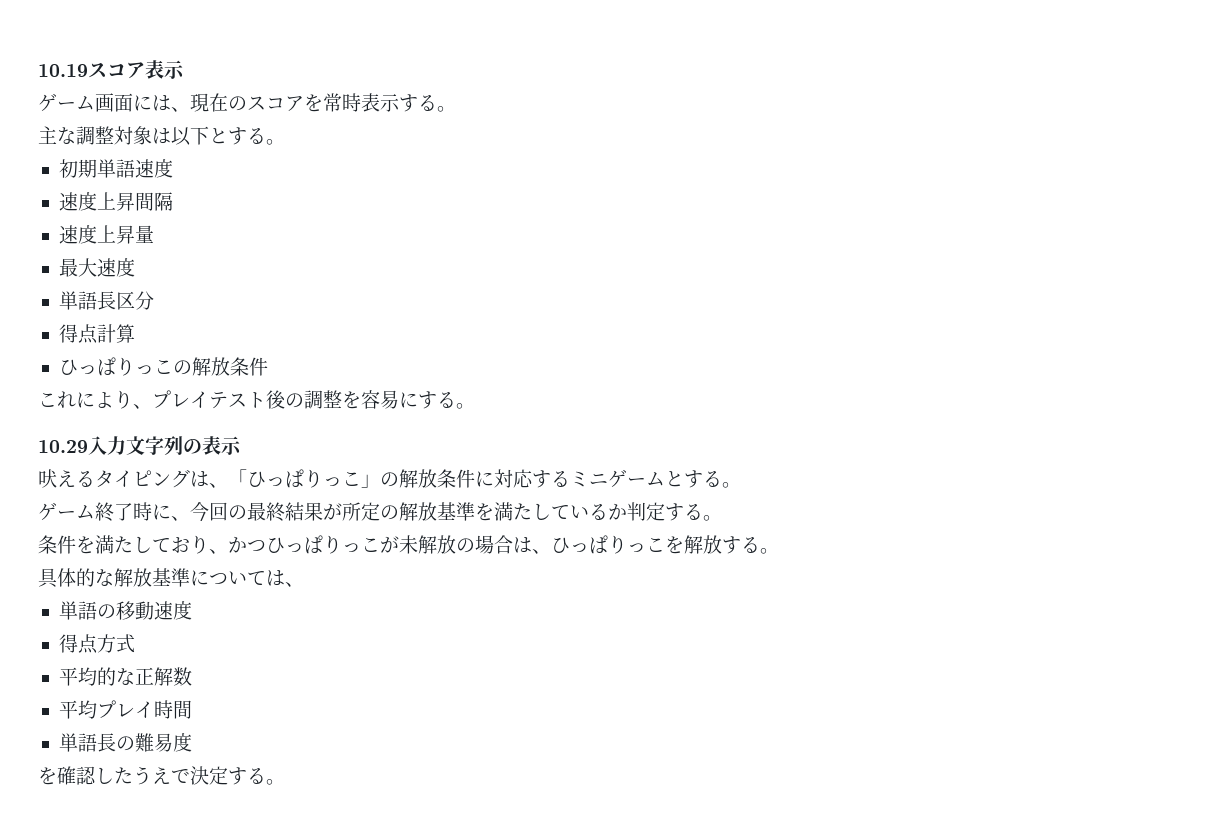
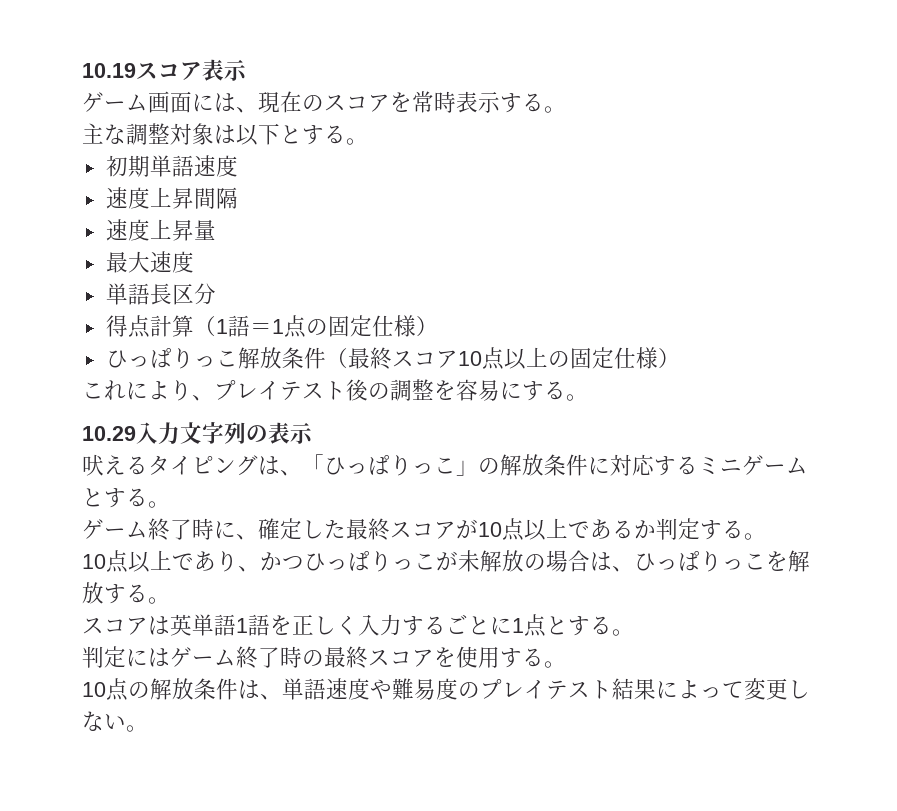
- 得点計算
- ひっぱりっこの解放条件
+ 得点計算（1語＝1点の固定仕様）
+ ひっぱりっこ解放条件（最終スコア10点以上の固定仕様）
- ゲーム終了時に、今回の最終結果が所定の解放基準を満たしているか判定する。
+ ゲーム終了時に、確定した最終スコアが10点以上であるか判定する。
- 条件を満たしており、かつひっぱりっこが未解放の場合は、ひっぱりっこを解放する。
+ 10点以上であり、かつひっぱりっこが未解放の場合は、ひっぱりっこを解放する。
- 具体的な解放基準については、
- 単語の移動速度
- 得点方式
- 平均的な正解数
- 平均プレイ時間
- 単語長の難易度
- を確認したうえで決定する。
+ スコアは英単語1語を正しく入力するごとに1点とする。
+ 判定にはゲーム終了時の最終スコアを使用する。
+ 10点の解放条件は、単語速度や難易度のプレイテスト結果によって変更しない。

